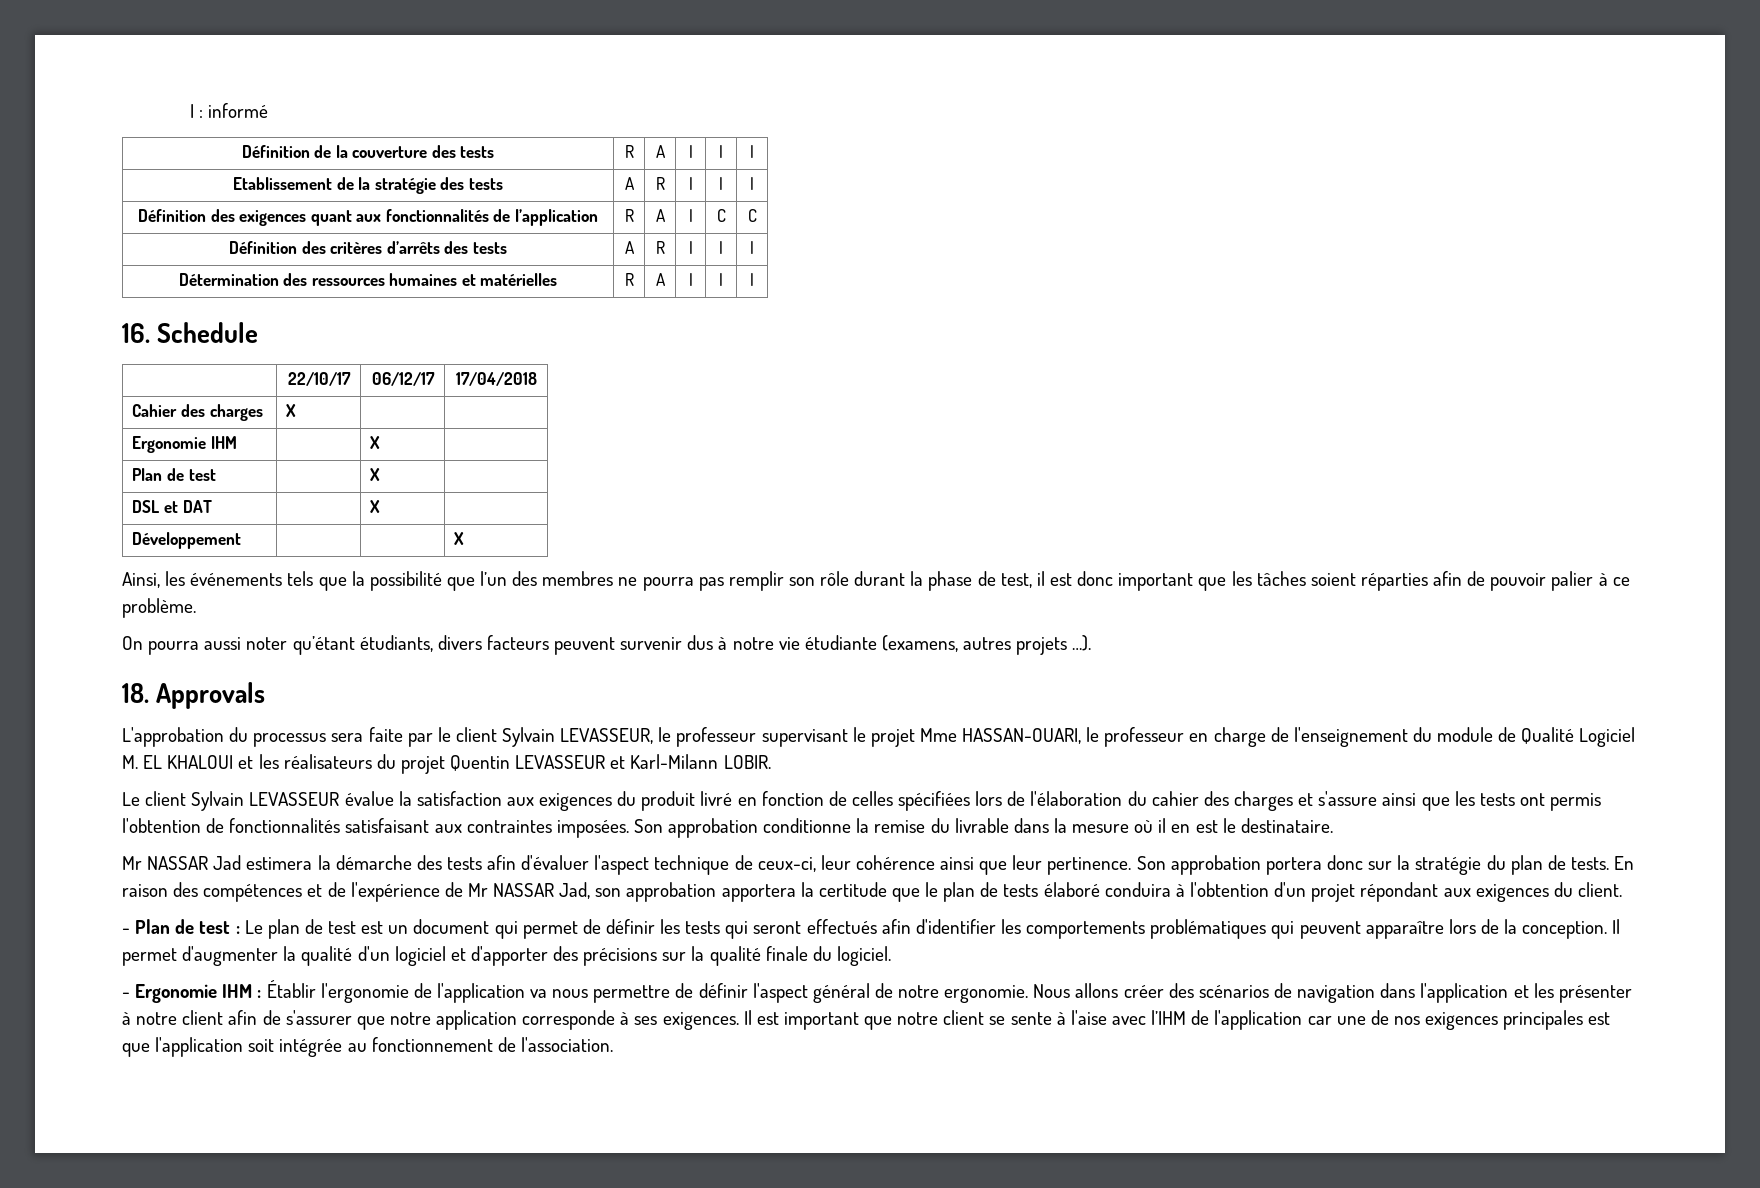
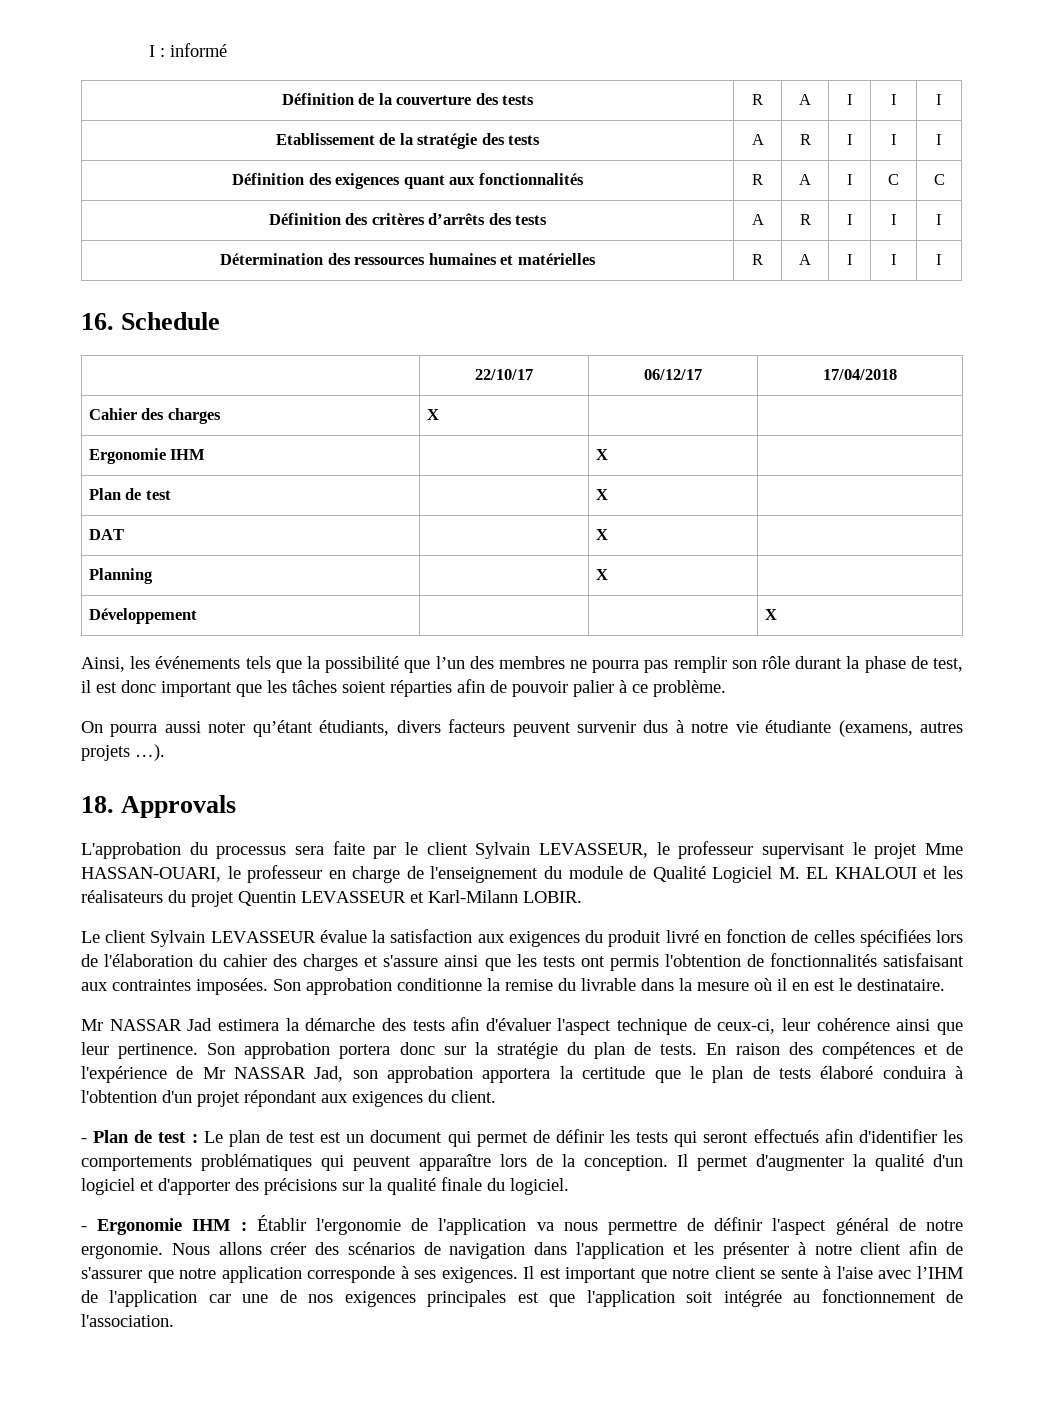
- Définition des exigences quant aux fonctionnalités de l’application | R | A | I | C | C
+ Définition des exigences quant aux fonctionnalités | R | A | I | C | C
- DSL et DAT | | X |
+ DAT | | X |
+ Planning | | X |

